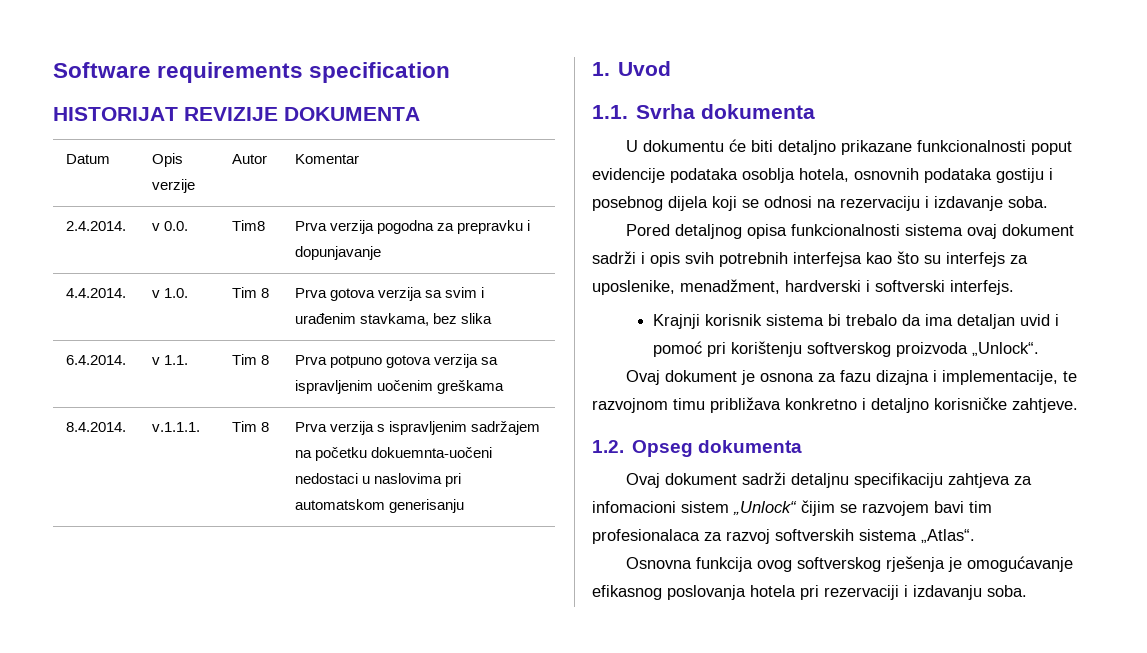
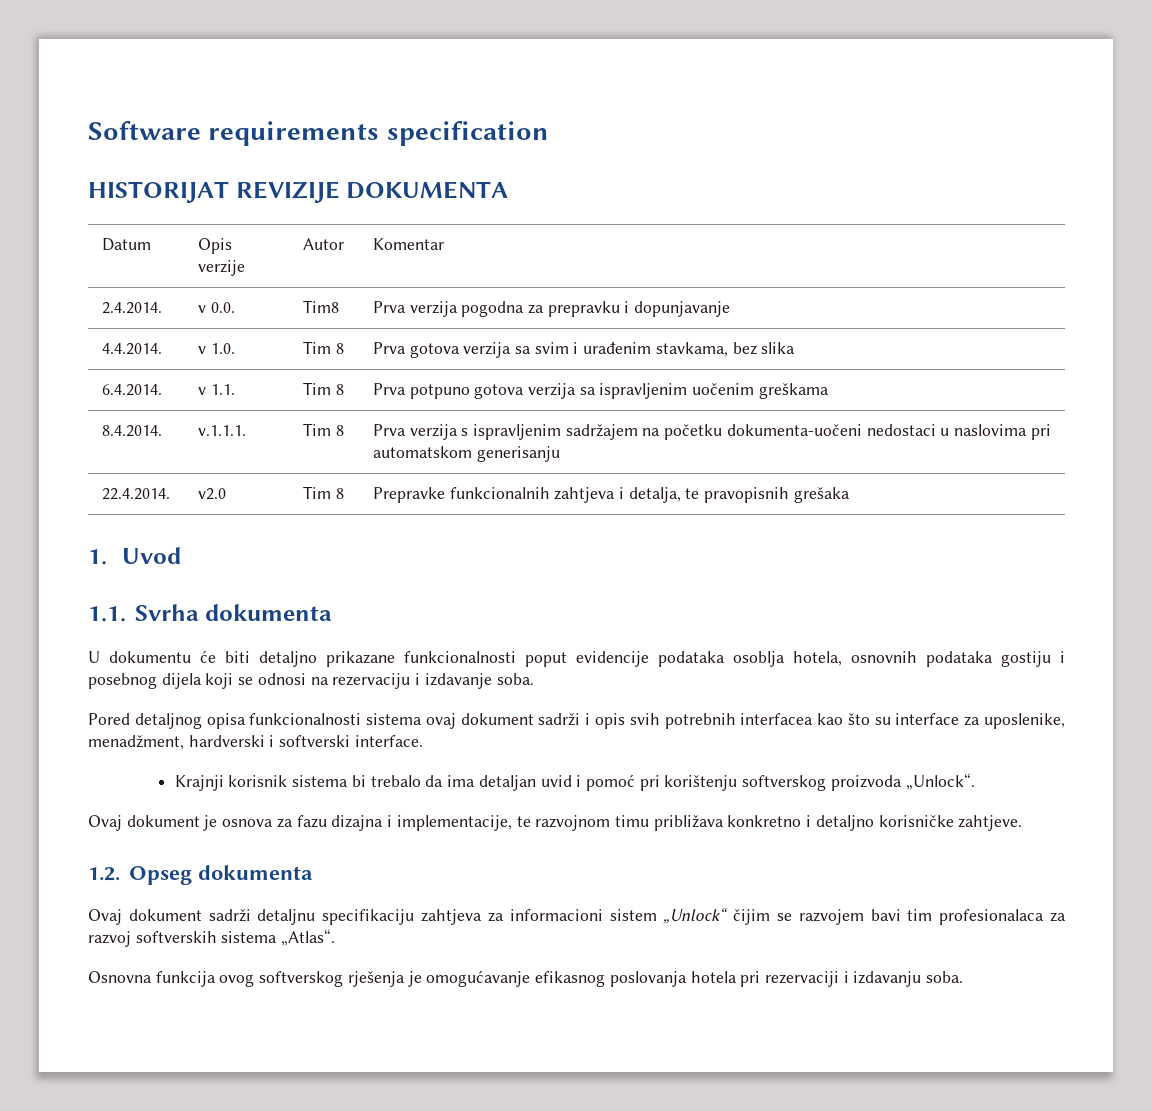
- 8.4.2014. | v.1.1.1. | Tim 8 | Prva verzija s ispravljenim sadržajem na početku dokuemnta-uočeni nedostaci u naslovima pri automatskom generisanju
+ 8.4.2014. | v.1.1.1. | Tim 8 | Prva verzija s ispravljenim sadržajem na početku dokumenta-uočeni nedostaci u naslovima pri automatskom generisanju
+ 22.4.2014. | v2.0 | Tim 8 | Prepravke funkcionalnih zahtjeva i detalja, te pravopisnih grešaka
- Pored detaljnog opisa funkcionalnosti sistema ovaj dokument sadrži i opis svih potrebnih interfejsa kao što su interfejs za uposlenike, menadžment, hardverski i softverski interfejs.
+ Pored detaljnog opisa funkcionalnosti sistema ovaj dokument sadrži i opis svih potrebnih interfacea kao što su interface za uposlenike, menadžment, hardverski i softverski interface.
- Ovaj dokument je osnona za fazu dizajna i implementacije, te razvojnom timu približava konkretno i detaljno korisničke zahtjeve.
+ Ovaj dokument je osnova za fazu dizajna i implementacije, te razvojnom timu približava konkretno i detaljno korisničke zahtjeve.
- Ovaj dokument sadrži detaljnu specifikaciju zahtjeva za infomacioni sistem „Unlock“ čijim se razvojem bavi tim profesionalaca za razvoj softverskih sistema „Atlas“.
+ Ovaj dokument sadrži detaljnu specifikaciju zahtjeva za informacioni sistem „Unlock“ čijim se razvojem bavi tim profesionalaca za razvoj softverskih sistema „Atlas“.

